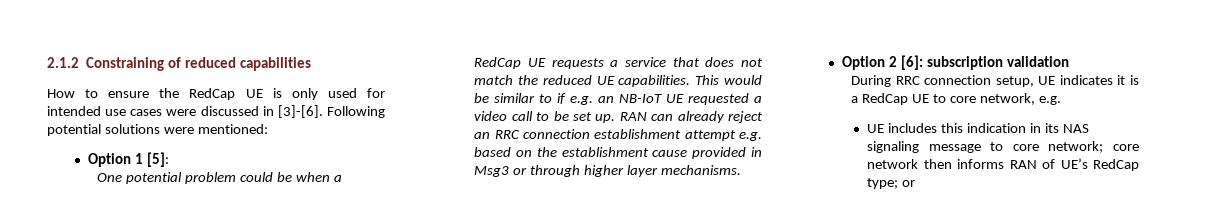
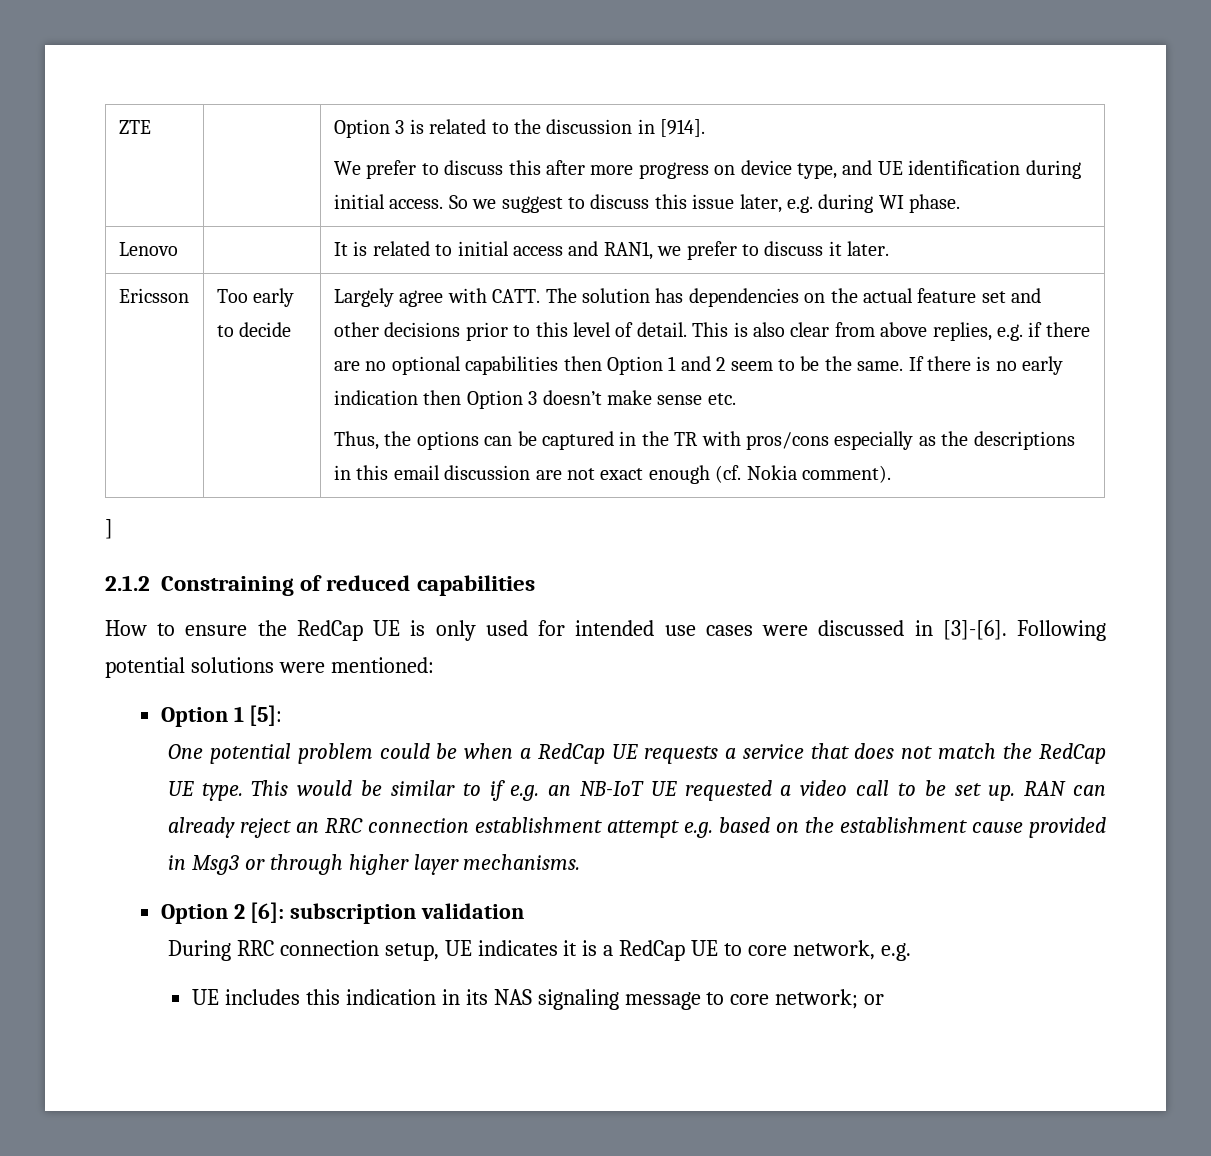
+ ZTE | | Option 3 is related to the discussion in [914].
+ We prefer to discuss this after more progress on device type, and UE identification during initial access. So we suggest to discuss this issue later, e.g. during WI phase.
+ Lenovo | | It is related to initial access and RAN1, we prefer to discuss it later.
+ Ericsson | Too early to decide | Largely agree with CATT. The solution has dependencies on the actual feature set and other decisions prior to this level of detail. This is also clear from above replies, e.g. if there are no optional capabilities then Option 1 and 2 seem to be the same. If there is no early indication then Option 3 doesn’t make sense etc.
+ Thus, the options can be captured in the TR with pros/cons especially as the descriptions in this email discussion are not exact enough (cf. Nokia comment).
+ ]
- One potential problem could be when a RedCap UE requests a service that does not match the reduced UE capabilities.
+ One potential problem could be when a RedCap UE requests a service that does not match the RedCap UE type.
- UE includes this indication in its NAS signaling message to core network; core network then informs RAN of UE’s RedCap type; or
+ UE includes this indication in its NAS signaling message to core network; or

